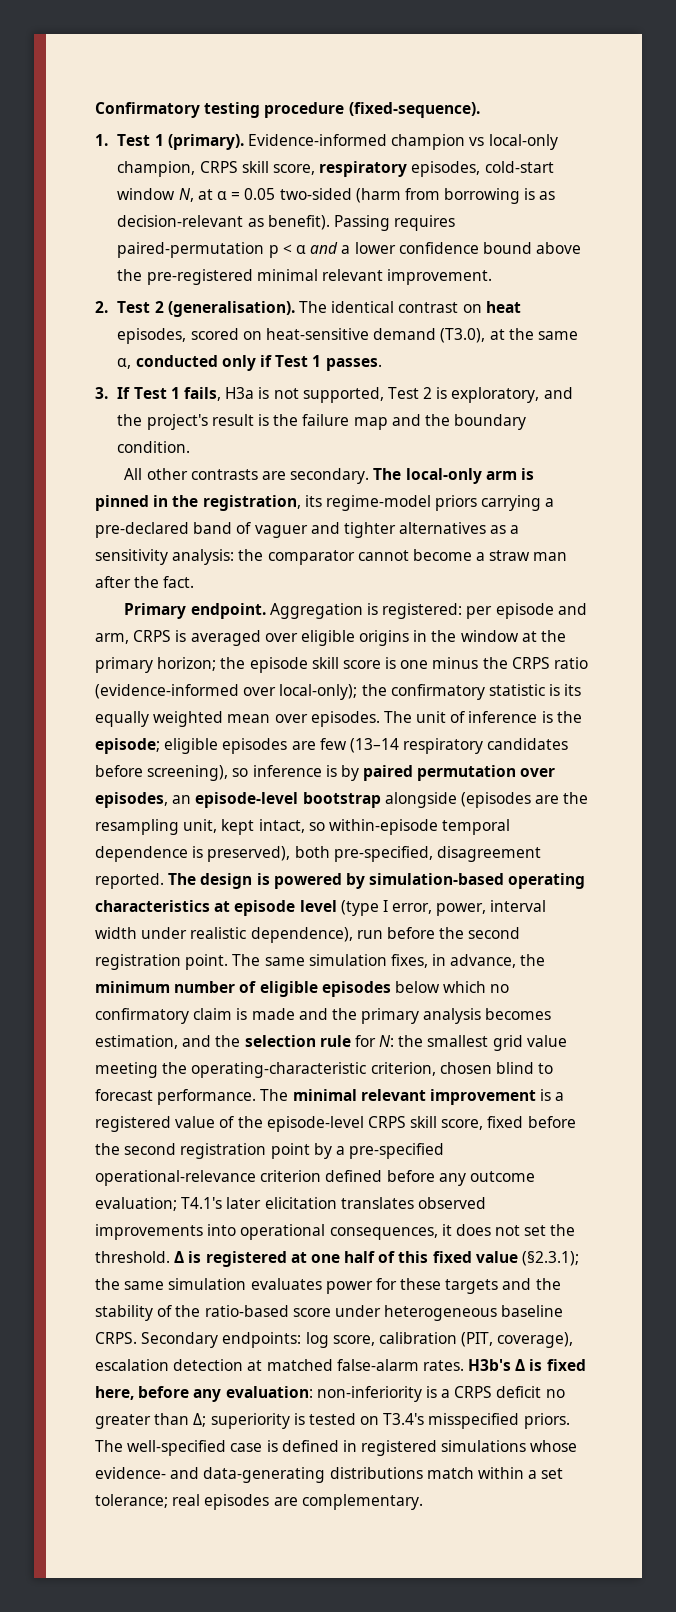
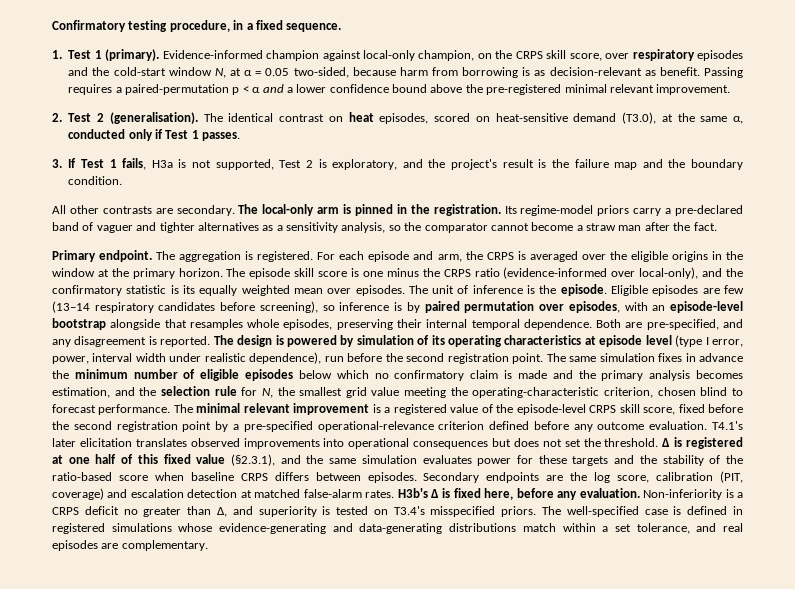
- Confirmatory testing procedure (fixed-sequence).
+ Confirmatory testing procedure, in a fixed sequence.
- Evidence-informed champion vs local-only champion, CRPS skill score, respiratory episodes, cold-start window N, at α = 0.05 two-sided (harm from borrowing is as decision-relevant as benefit).
+ Evidence-informed champion against local-only champion, on the CRPS skill score, over respiratory episodes and the cold-start window N, at α = 0.05 two-sided, because harm from borrowing is as decision-relevant as benefit.
- Passing requires paired-permutation p < α and a lower confidence bound above the pre-registered minimal relevant improvement.
+ Passing requires a paired-permutation p < α and a lower confidence bound above the pre-registered minimal relevant improvement.
- The local-only arm is pinned in the registration, its regime-model priors carrying a pre-declared band of vaguer and tighter alternatives as a sensitivity analysis: the comparator cannot become a straw man after the fact.
+ The local-only arm is pinned in the registration. Its regime-model priors carry a pre-declared band of vaguer and tighter alternatives as a sensitivity analysis, so the comparator cannot become a straw man after the fact.
- Aggregation is registered: per episode and arm, CRPS is averaged over eligible origins in the window at the primary horizon; the episode skill score is one minus the CRPS ratio (evidence-informed over local-only); the confirmatory statistic is its equally weighted mean over episodes.
+ The aggregation is registered. For each episode and arm, the CRPS is averaged over the eligible origins in the window at the primary horizon. The episode skill score is one minus the CRPS ratio (evidence-informed over local-only), and the confirmatory statistic is its equally weighted mean over episodes.
- The unit of inference is the episode; eligible episodes are few (13–14 respiratory candidates before screening), so inference is by paired permutation over episodes, an episode-level bootstrap alongside (episodes are the resampling unit, kept intact, so within-episode temporal dependence is preserved), both pre-specified, disagreement reported.
+ The unit of inference is the episode. Eligible episodes are few (13–14 respiratory candidates before screening), so inference is by paired permutation over episodes, with an episode-level bootstrap alongside that resamples whole episodes, preserving their internal temporal dependence. Both are pre-specified, and any disagreement is reported.
- The design is powered by simulation-based operating characteristics at episode level (type I error, power, interval width under realistic dependence), run before the second registration point.
+ The design is powered by simulation of its operating characteristics at episode level (type I error, power, interval width under realistic dependence), run before the second registration point.
- The same simulation fixes, in advance, the minimum number of eligible episodes below which no confirmatory claim is made and the primary analysis becomes estimation, and the selection rule for N: the smallest grid value meeting the operating-characteristic criterion, chosen blind to forecast performance.
+ The same simulation fixes in advance the minimum number of eligible episodes below which no confirmatory claim is made and the primary analysis becomes estimation, and the selection rule for N, the smallest grid value meeting the operating-characteristic criterion, chosen blind to forecast performance.
- The minimal relevant improvement is a registered value of the episode-level CRPS skill score, fixed before the second registration point by a pre-specified operational-relevance criterion defined before any outcome evaluation; T4.1's later elicitation translates observed improvements into operational consequences, it does not set the threshold.
+ The minimal relevant improvement is a registered value of the episode-level CRPS skill score, fixed before the second registration point by a pre-specified operational-relevance criterion defined before any outcome evaluation. T4.1's later elicitation translates observed improvements into operational consequences but does not set the threshold.
- Δ is registered at one half of this fixed value (§2.3.1); the same simulation evaluates power for these targets and the stability of the ratio-based score under heterogeneous baseline CRPS. Secondary endpoints: log score, calibration (PIT, coverage), escalation detection at matched false-alarm rates.
+ Δ is registered at one half of this fixed value (§2.3.1), and the same simulation evaluates power for these targets and the stability of the ratio-based score when baseline CRPS differs between episodes. Secondary endpoints are the log score, calibration (PIT, coverage) and escalation detection at matched false-alarm rates.
- H3b's Δ is fixed here, before any evaluation: non-inferiority is a CRPS deficit no greater than Δ; superiority is tested on T3.4's misspecified priors.
+ H3b's Δ is fixed here, before any evaluation. Non-inferiority is a CRPS deficit no greater than Δ, and superiority is tested on T3.4's misspecified priors.
- The well-specified case is defined in registered simulations whose evidence- and data-generating distributions match within a set tolerance; real episodes are complementary.
+ The well-specified case is defined in registered simulations whose evidence-generating and data-generating distributions match within a set tolerance, and real episodes are complementary.

